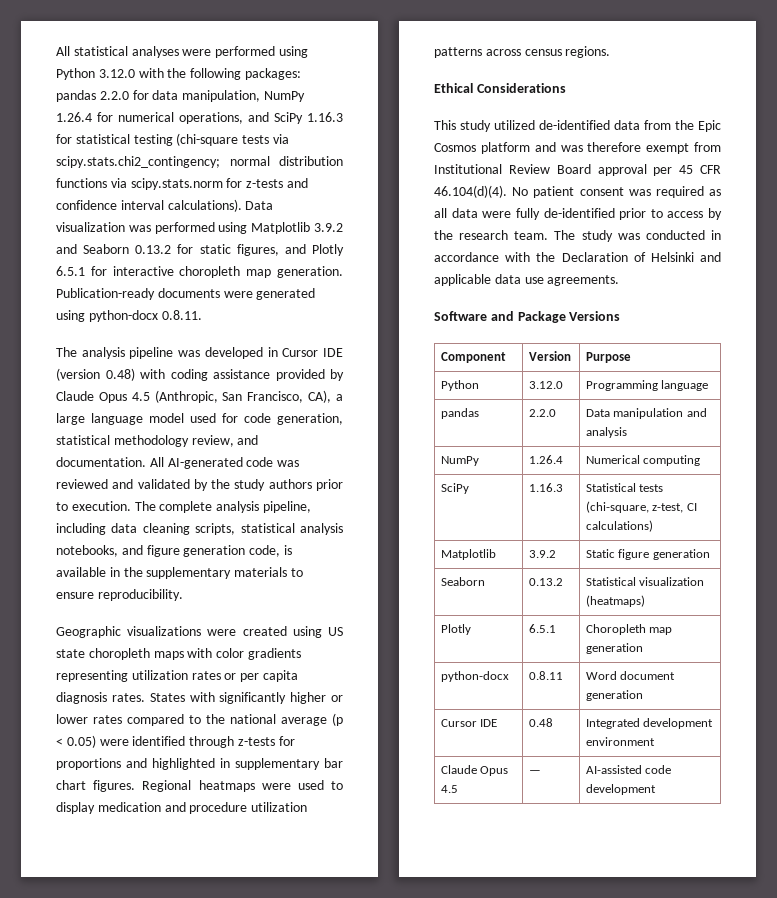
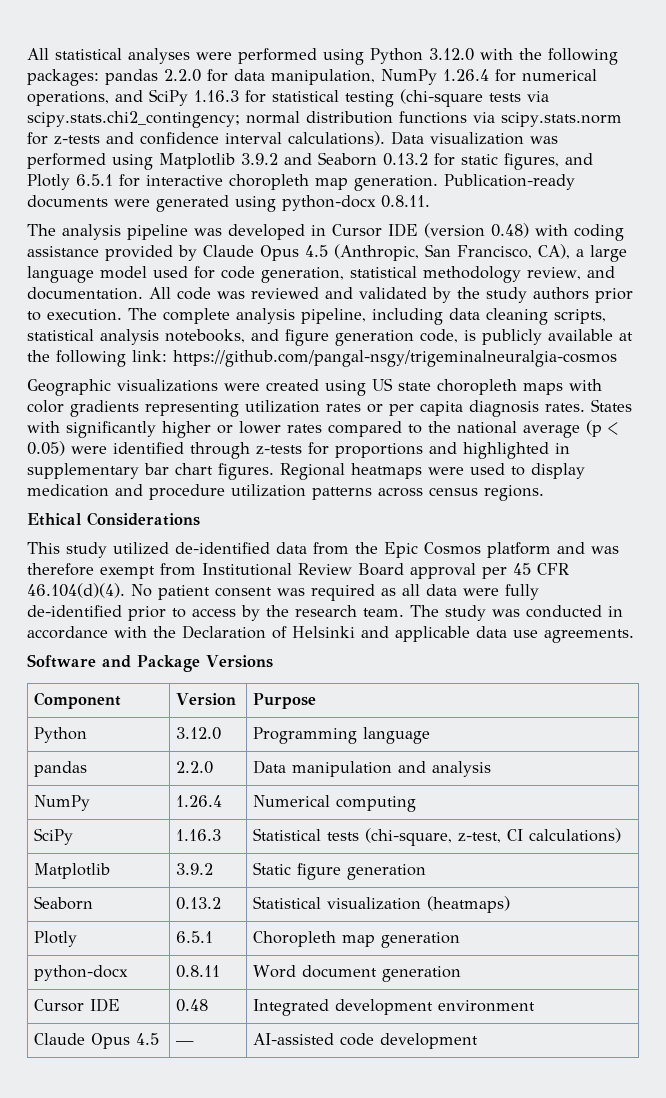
- All AI-generated code was reviewed and validated by the study authors prior to execution.
+ All code was reviewed and validated by the study authors prior to execution.
- The complete analysis pipeline, including data cleaning scripts, statistical analysis notebooks, and figure generation code, is available in the supplementary materials to ensure reproducibility.
+ The complete analysis pipeline, including data cleaning scripts, statistical analysis notebooks, and figure generation code, is publicly available at the following link: https://github.com/pangal-nsgy/trigeminalneuralgia-cosmos

